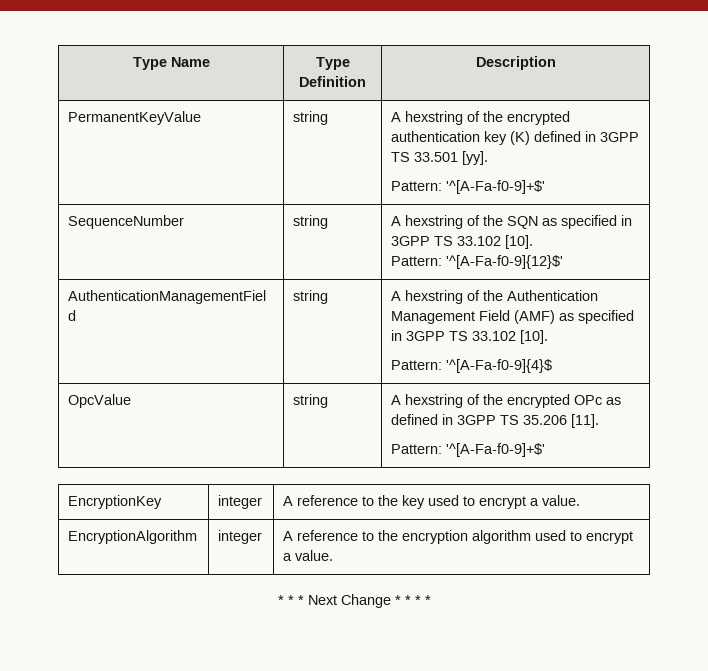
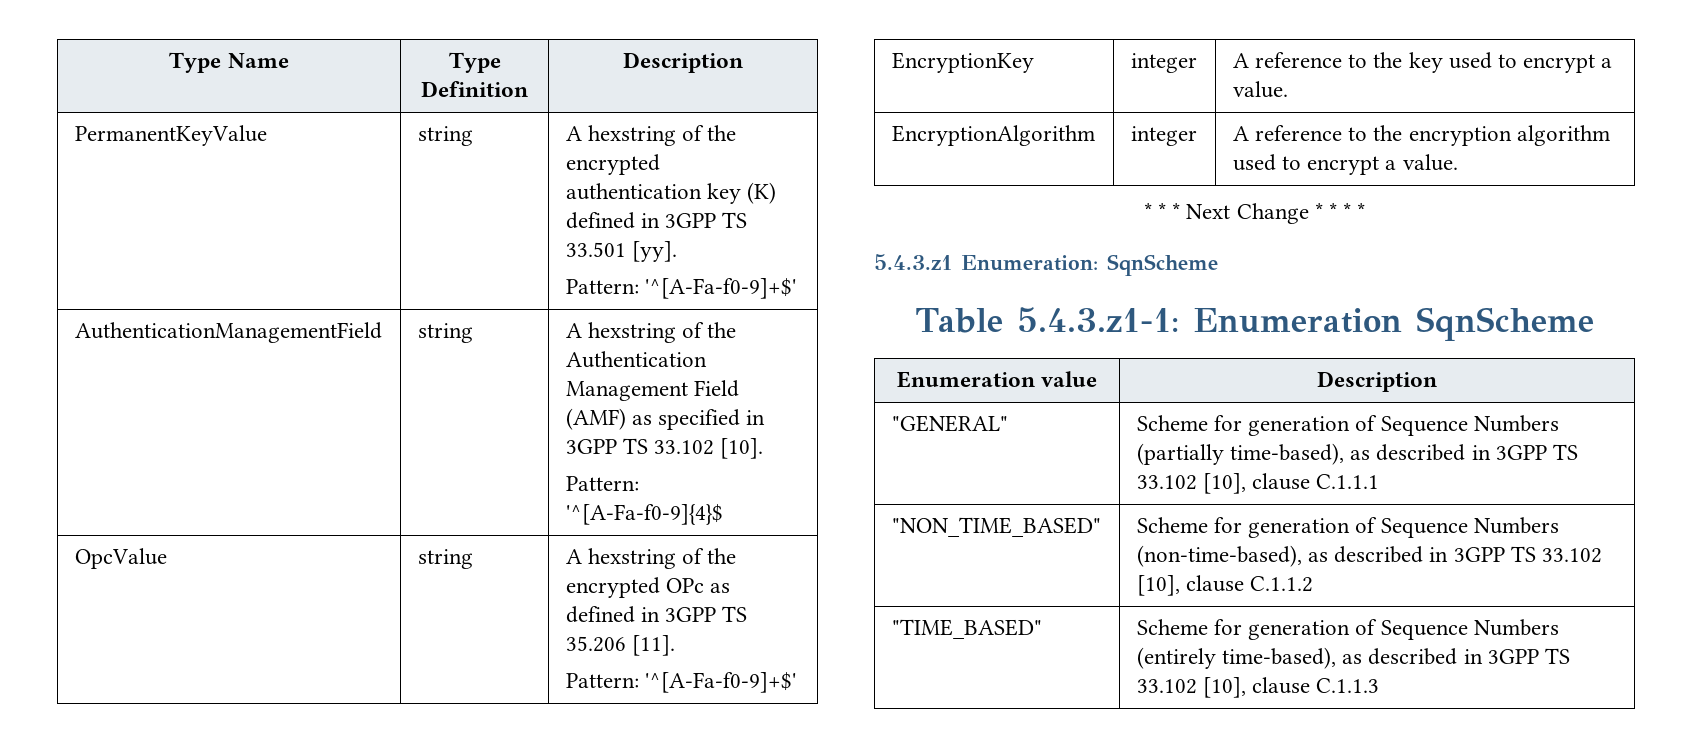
- SequenceNumber | string | A hexstring of the SQN as specified in 3GPP TS 33.102 [10].
- Pattern: '^[A-Fa-f0-9]{12}$'
+ 5.4.3.z1 Enumeration: SqnScheme
+ Table 5.4.3.z1-1: Enumeration SqnScheme
+ Enumeration value | Description
+ "GENERAL" | Scheme for generation of Sequence Numbers (partially time-based), as described in 3GPP TS 33.102 [10], clause C.1.1.1
+ "NON_TIME_BASED" | Scheme for generation of Sequence Numbers (non-time-based), as described in 3GPP TS 33.102 [10], clause C.1.1.2
+ "TIME_BASED" | Scheme for generation of Sequence Numbers (entirely time-based), as described in 3GPP TS 33.102 [10], clause C.1.1.3

